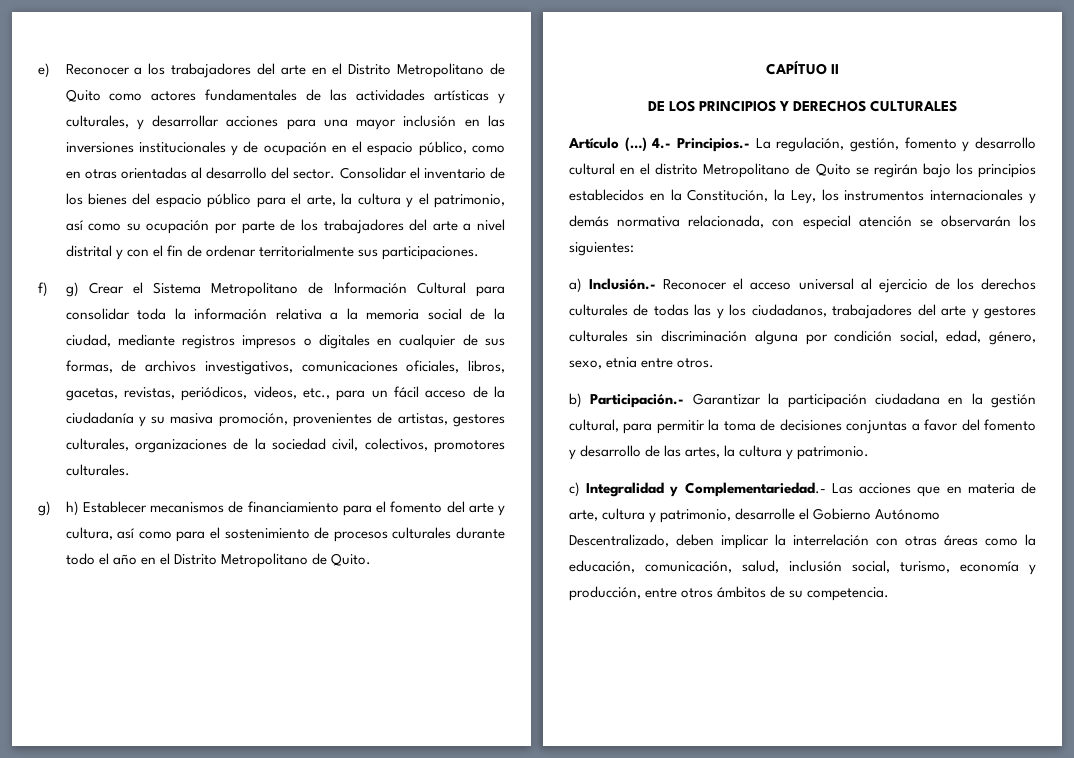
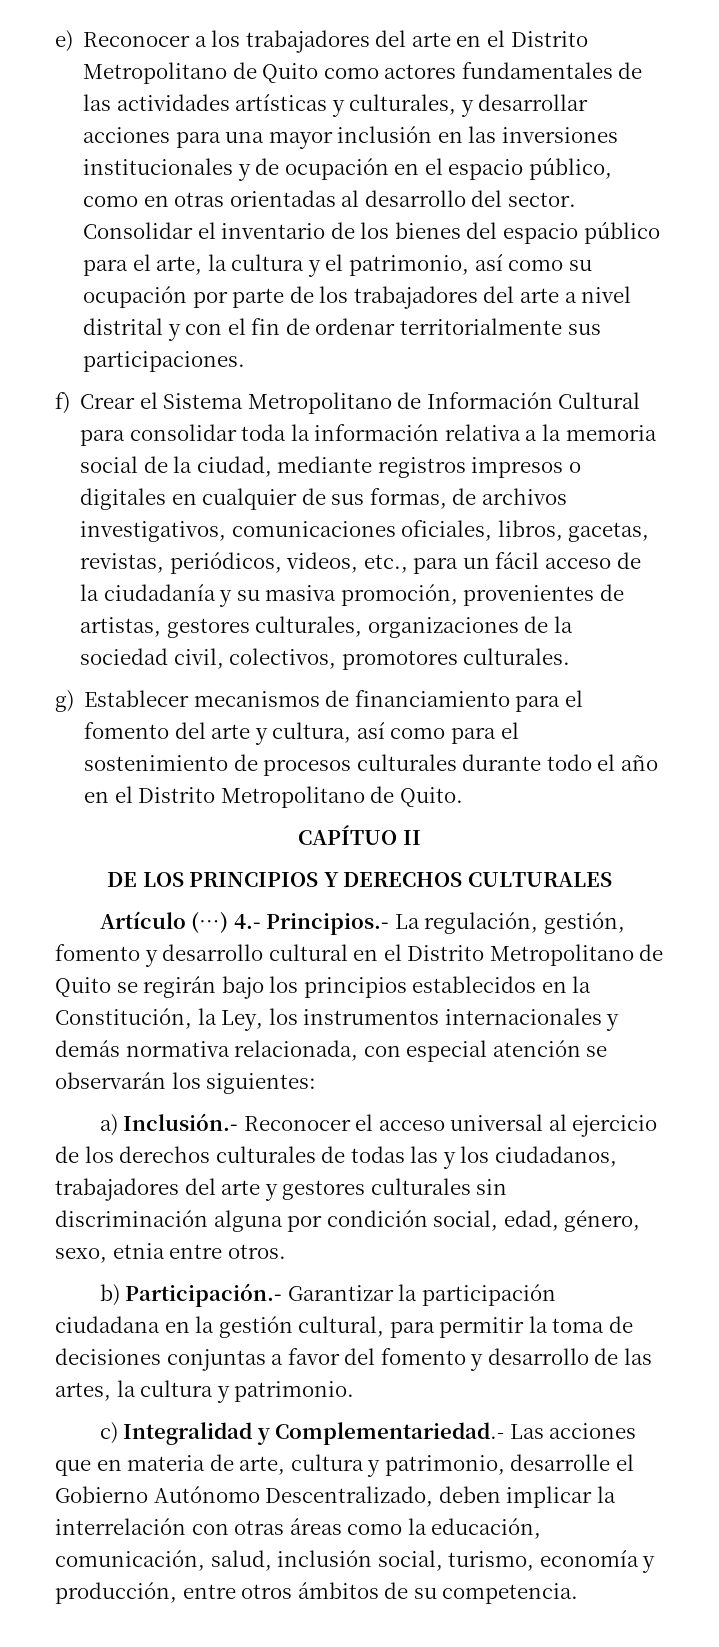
- f) g) Crear el Sistema Metropolitano de Información Cultural para consolidar toda la información relativa a la memoria social de la ciudad, mediante registros impresos o digitales en cualquier de sus formas, de archivos investigativos, comunicaciones oficiales, libros, gacetas, revistas, periódicos, videos, etc., para un fácil acceso de la ciudadanía y su masiva promoción, provenientes de artistas, gestores culturales, organizaciones de la sociedad civil, colectivos, promotores culturales.
+ f) Crear el Sistema Metropolitano de Información Cultural para consolidar toda la información relativa a la memoria social de la ciudad, mediante registros impresos o digitales en cualquier de sus formas, de archivos investigativos, comunicaciones oficiales, libros, gacetas, revistas, periódicos, videos, etc., para un fácil acceso de la ciudadanía y su masiva promoción, provenientes de artistas, gestores culturales, organizaciones de la sociedad civil, colectivos, promotores culturales.
- g) h) Establecer mecanismos de financiamiento para el fomento del arte y cultura, así como para el sostenimiento de procesos culturales durante todo el año en el Distrito Metropolitano de Quito.
+ g) Establecer mecanismos de financiamiento para el fomento del arte y cultura, así como para el sostenimiento de procesos culturales durante todo el año en el Distrito Metropolitano de Quito.
- 4.- Principios.- La regulación, gestión, fomento y desarrollo cultural en el distrito Metropolitano de Quito se regirán bajo los principios establecidos en la Constitución, la Ley, los instrumentos internacionales y demás normativa relacionada, con especial atención se observarán los siguientes:
+ 4.- Principios.- La regulación, gestión, fomento y desarrollo cultural en el Distrito Metropolitano de Quito se regirán bajo los principios establecidos en la Constitución, la Ley, los instrumentos internacionales y demás normativa relacionada, con especial atención se observarán los siguientes:

